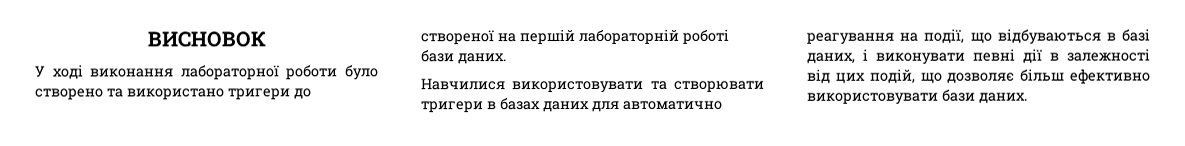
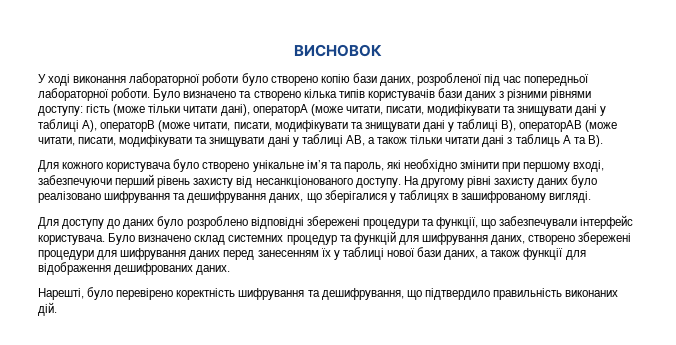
- У ході виконання лабораторної роботи було створено та використано тригери до створеної на першій лабораторній роботі бази даних.
- Навчилися використовувати та створювати тригери в базах даних для автоматично реагування на події, що відбуваються в базі даних, і виконувати певні дії в залежності від цих подій, що дозволяє більш ефективно використовувати бази даних.
+ У ході виконання лабораторної роботи було створено копію бази даних, розробленої під час попередньої лабораторної роботи. Було визначено та створено кілька типів користувачів бази даних з різними рівнями доступу: гість (може тільки читати дані), операторА (може читати, писати, модифікувати та знищувати дані у таблиці А), операторВ (може читати, писати, модифікувати та знищувати дані у таблиці В), операторАВ (може читати, писати, модифікувати та знищувати дані у таблиці АВ, а також тільки читати дані з таблиць А та В).
+ Для кожного користувача було створено унікальне ім’я та пароль, які необхідно змінити при першому вході, забезпечуючи перший рівень захисту від несанкціонованого доступу. На другому рівні захисту даних було реалізовано шифрування та дешифрування даних, що зберігалися у таблицях в зашифрованому вигляді.
+ Для доступу до даних було розроблено відповідні збережені процедури та функції, що забезпечували інтерфейс користувача. Було визначено склад системних процедур та функцій для шифрування даних, створено збережені процедури для шифрування даних перед занесенням їх у таблиці нової бази даних, а також функції для відображення дешифрованих даних.
+ Нарешті, було перевірено коректність шифрування та дешифрування, що підтвердило правильність виконаних дій.

